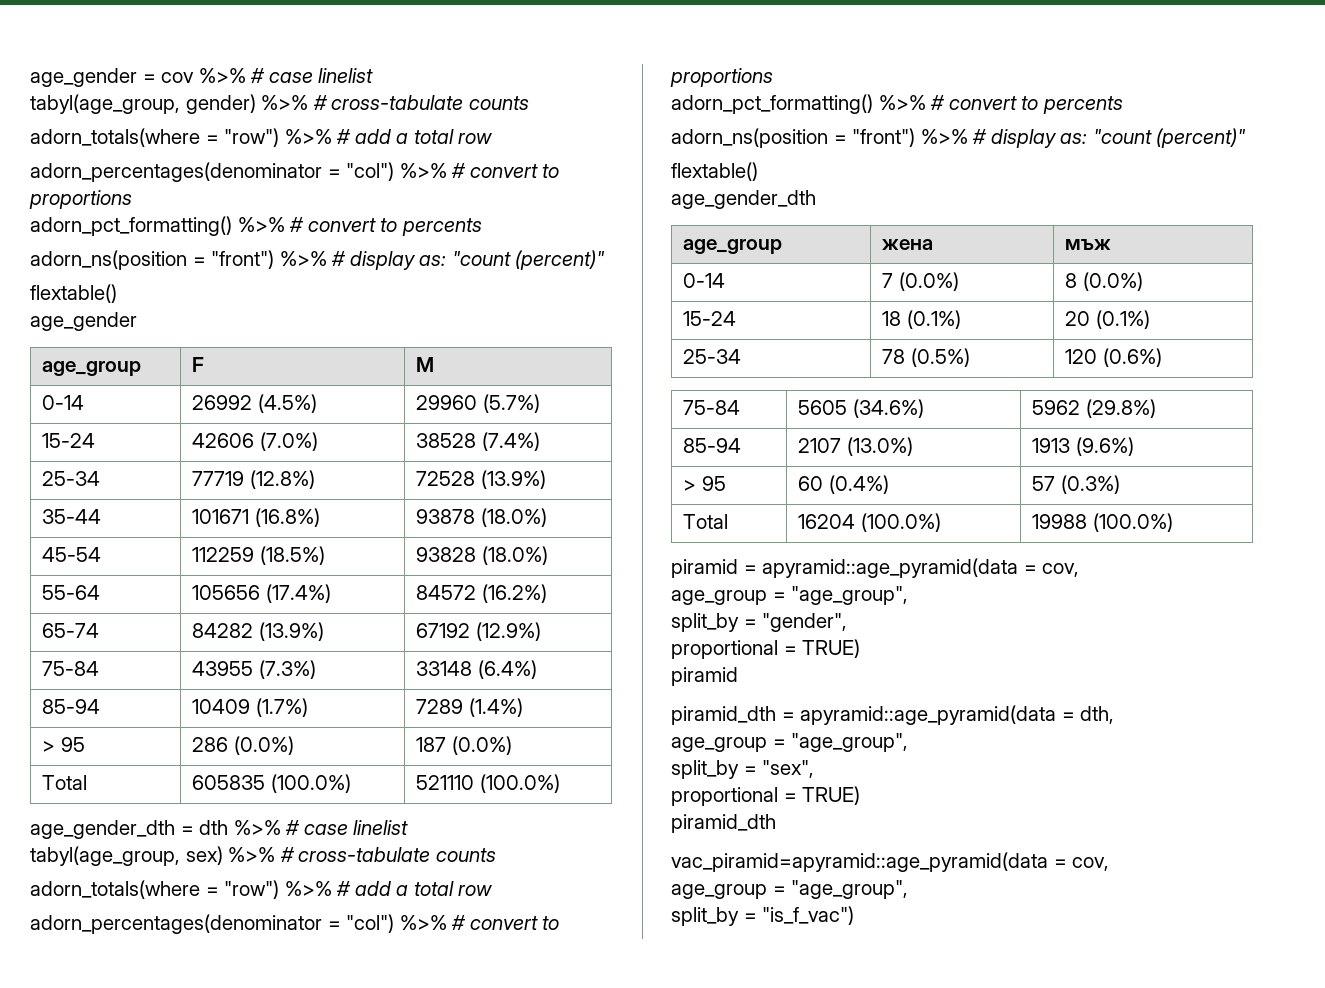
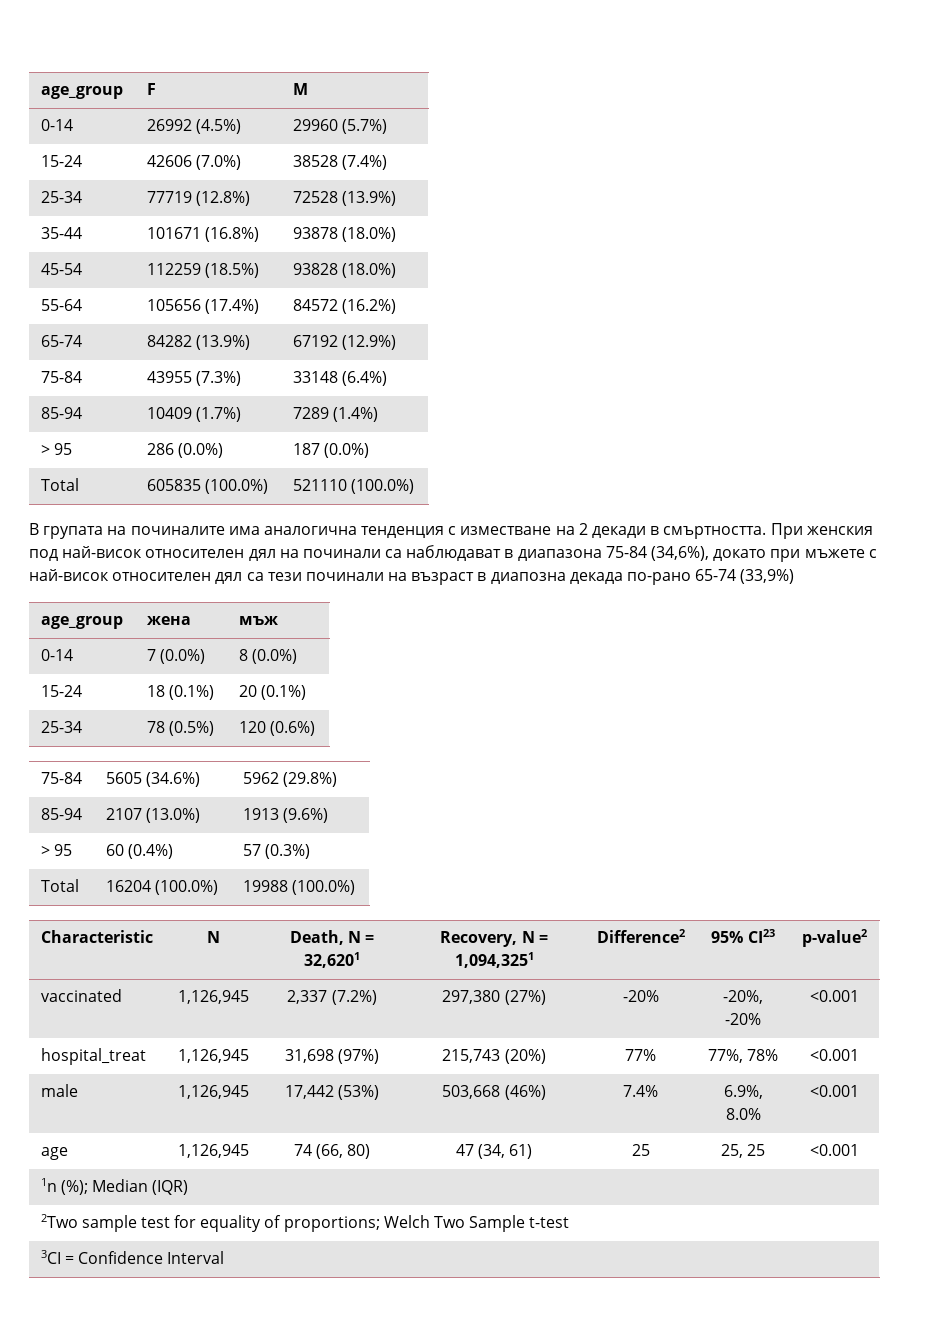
- age_gender = cov %>% # case linelist
- tabyl(age_group, gender) %>% # cross-tabulate counts
- adorn_totals(where = "row") %>% # add a total row
- adorn_percentages(denominator = "col") %>% # convert to proportions
- adorn_pct_formatting() %>% # convert to percents
- adorn_ns(position = "front") %>% # display as: "count (percent)"
- flextable()
- age_gender
- age_gender_dth = dth %>% # case linelist
- tabyl(age_group, sex) %>% # cross-tabulate counts
- adorn_totals(where = "row") %>% # add a total row
- adorn_percentages(denominator = "col") %>% # convert to proportions
- adorn_pct_formatting() %>% # convert to percents
- adorn_ns(position = "front") %>% # display as: "count (percent)"
- flextable()
- age_gender_dth
+ В групата на починалите има аналогична тенденция с изместване на 2 декади в смъртността. При женския под най-висок относителен дял на починали са наблюдават в диапазона 75-84 (34,6%), докато при мъжете с най-висок относителен дял са тези починали на възраст в диапозна декада по-рано 65-74 (33,9%)
- piramid = apyramid::age_pyramid(data = cov,
- age_group = "age_group",
- split_by = "gender",
- proportional = TRUE)
- piramid
- piramid_dth = apyramid::age_pyramid(data = dth,
- age_group = "age_group",
- split_by = "sex",
- proportional = TRUE)
- piramid_dth
- vac_piramid=apyramid::age_pyramid(data = cov,
- age_group = "age_group",
- split_by = "is_f_vac")
+ Characteristic | N | Death, N = 32,6201 | Recovery, N = 1,094,3251 | Difference2 | 95% CI23 | p-value2
+ vaccinated | 1,126,945 | 2,337 (7.2%) | 297,380 (27%) | -20% | -20%, -20% | <0.001
+ hospital_treat | 1,126,945 | 31,698 (97%) | 215,743 (20%) | 77% | 77%, 78% | <0.001
+ male | 1,126,945 | 17,442 (53%) | 503,668 (46%) | 7.4% | 6.9%, 8.0% | <0.001
+ age | 1,126,945 | 74 (66, 80) | 47 (34, 61) | 25 | 25, 25 | <0.001
+ 1n (%); Median (IQR)
+ 2Two sample test for equality of proportions; Welch Two Sample t-test
+ 3CI = Confidence Interval

